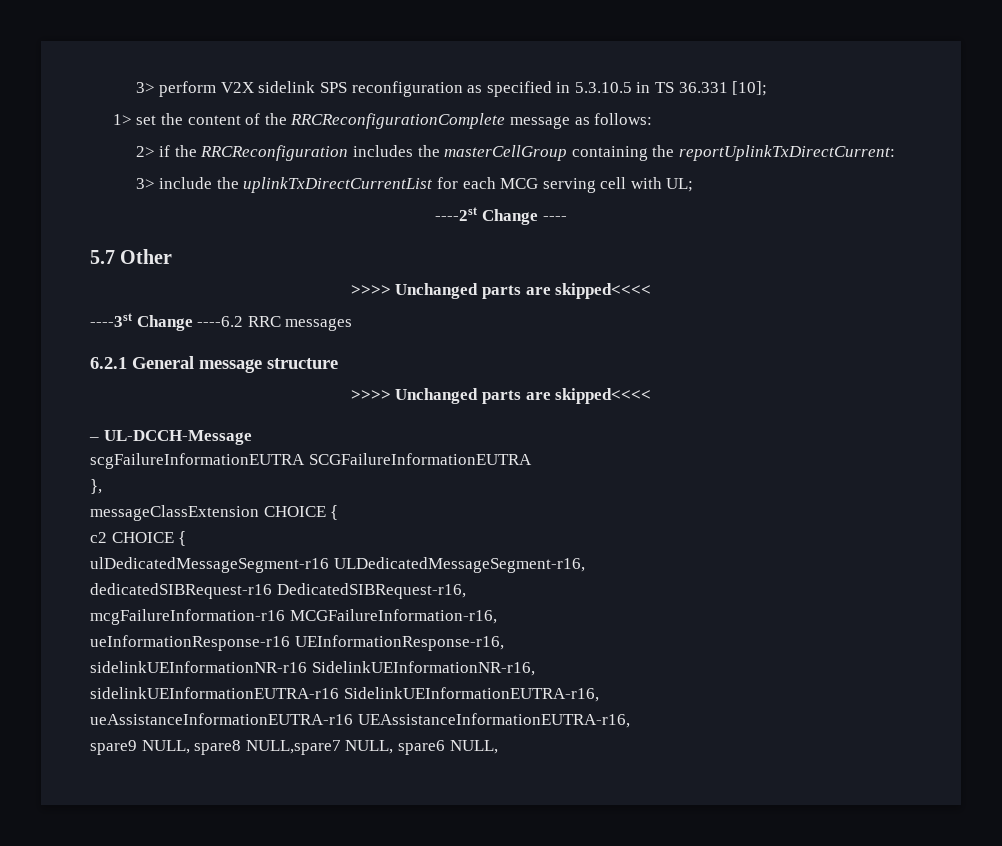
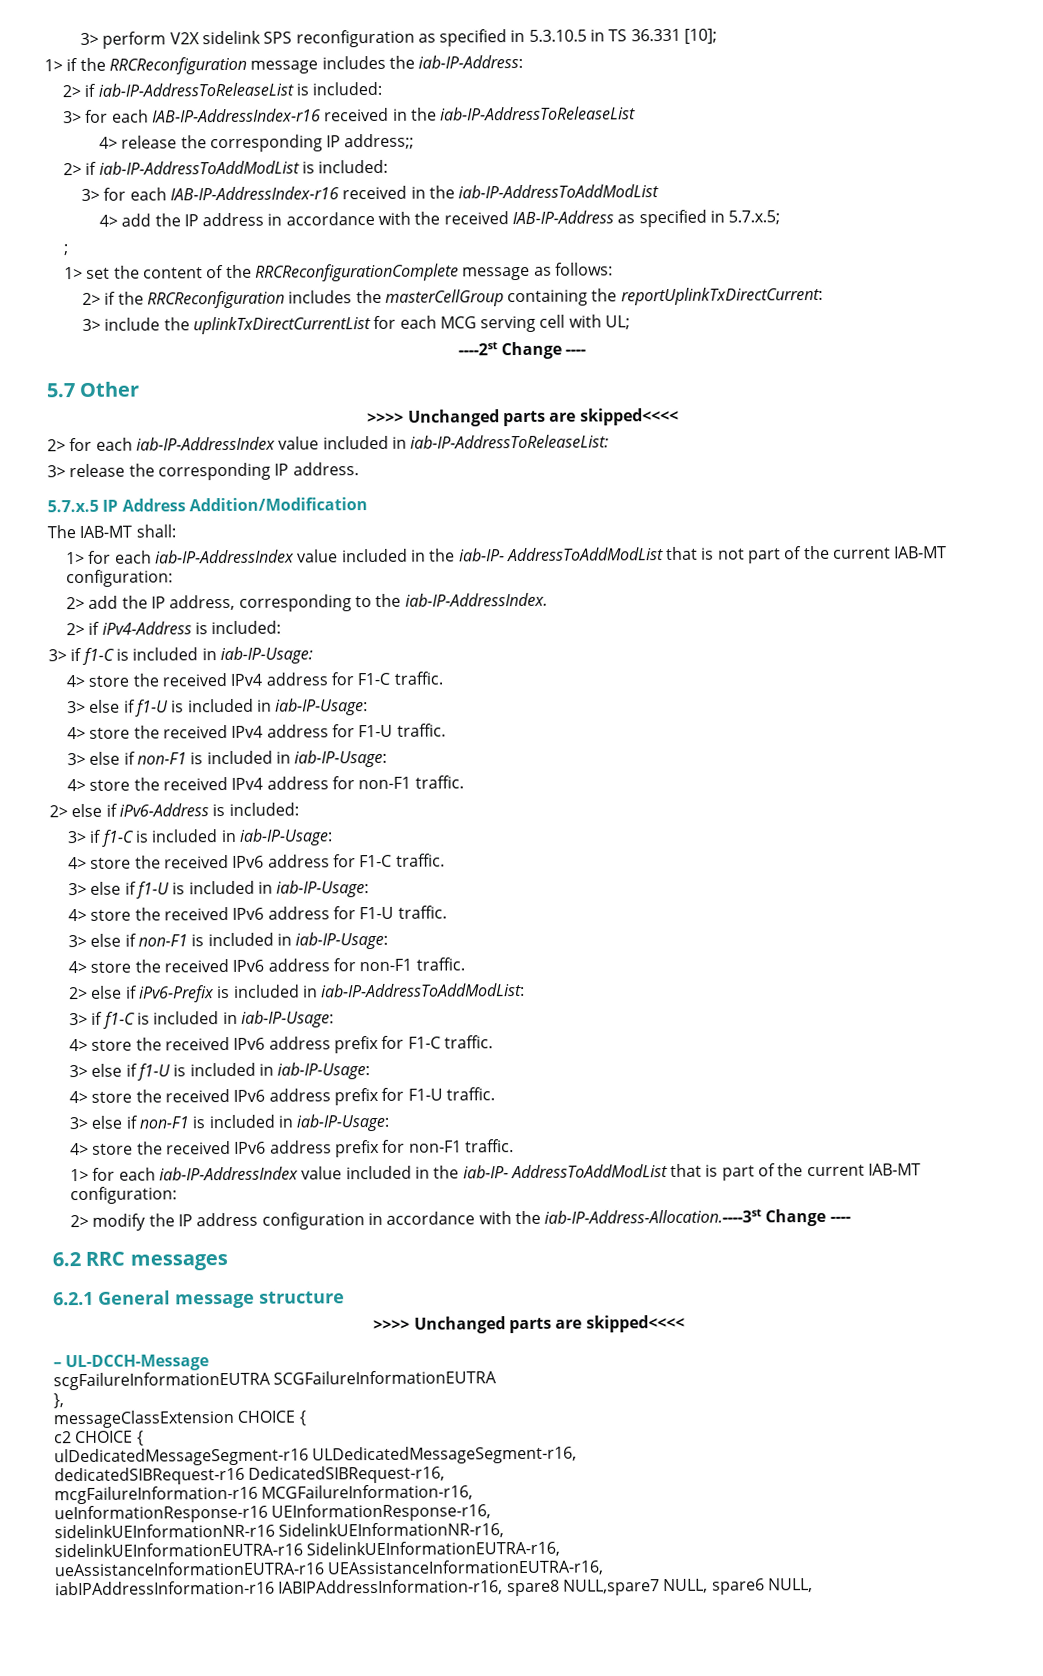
+ 1> if the RRCReconfiguration message includes the iab-IP-Address:
+ 2> if iab-IP-AddressToReleaseList is included:
+ 3> for each IAB-IP-AddressIndex-r16 received in the iab-IP-AddressToReleaseList
+ 4> release the corresponding IP address;;
+ 2> if iab-IP-AddressToAddModList is included:
+ 3> for each IAB-IP-AddressIndex-r16 received in the iab-IP-AddressToAddModList
+ 4> add the IP address in accordance with the received IAB-IP-Address as specified in 5.7.x.5;
+ ;
- ----3st Change ----6.2 RRC messages
+ 2> for each iab-IP-AddressIndex value included in iab-IP-AddressToReleaseList:
+ 3> release the corresponding IP address.
+ 5.7.x.5 IP Address Addition/Modification
+ The IAB-MT shall:
+ 1> for each iab-IP-AddressIndex value included in the iab-IP- AddressToAddModList that is not part of the current IAB-MT configuration:
+ 2> add the IP address, corresponding to the iab-IP-AddressIndex.
+ 2> if iPv4-Address is included:
+ 3> if f1-C is included in iab-IP-Usage:
+ 4> store the received IPv4 address for F1-C traffic.
+ 3> else if f1-U is included in iab-IP-Usage:
+ 4> store the received IPv4 address for F1-U traffic.
+ 3> else if non-F1 is included in iab-IP-Usage:
+ 4> store the received IPv4 address for non-F1 traffic.
+ 2> else if iPv6-Address is included:
+ 3> if f1-C is included in iab-IP-Usage:
+ 4> store the received IPv6 address for F1-C traffic.
+ 3> else if f1-U is included in iab-IP-Usage:
+ 4> store the received IPv6 address for F1-U traffic.
+ 3> else if non-F1 is included in iab-IP-Usage:
+ 4> store the received IPv6 address for non-F1 traffic.
+ 2> else if iPv6-Prefix is included in iab-IP-AddressToAddModList:
+ 3> if f1-C is included in iab-IP-Usage:
+ 4> store the received IPv6 address prefix for F1-C traffic.
+ 3> else if f1-U is included in iab-IP-Usage:
+ 4> store the received IPv6 address prefix for F1-U traffic.
+ 3> else if non-F1 is included in iab-IP-Usage:
+ 4> store the received IPv6 address prefix for non-F1 traffic.
+ 1> for each iab-IP-AddressIndex value included in the iab-IP- AddressToAddModList that is part of the current IAB-MT configuration:
+ 2> modify the IP address configuration in accordance with the iab-IP-Address-Allocation.----3st Change ----
+ 6.2 RRC messages
- spare9 NULL, spare8 NULL,spare7 NULL, spare6 NULL,
+ iabIPAddressInformation-r16 IABIPAddressInformation-r16, spare8 NULL,spare7 NULL, spare6 NULL,

